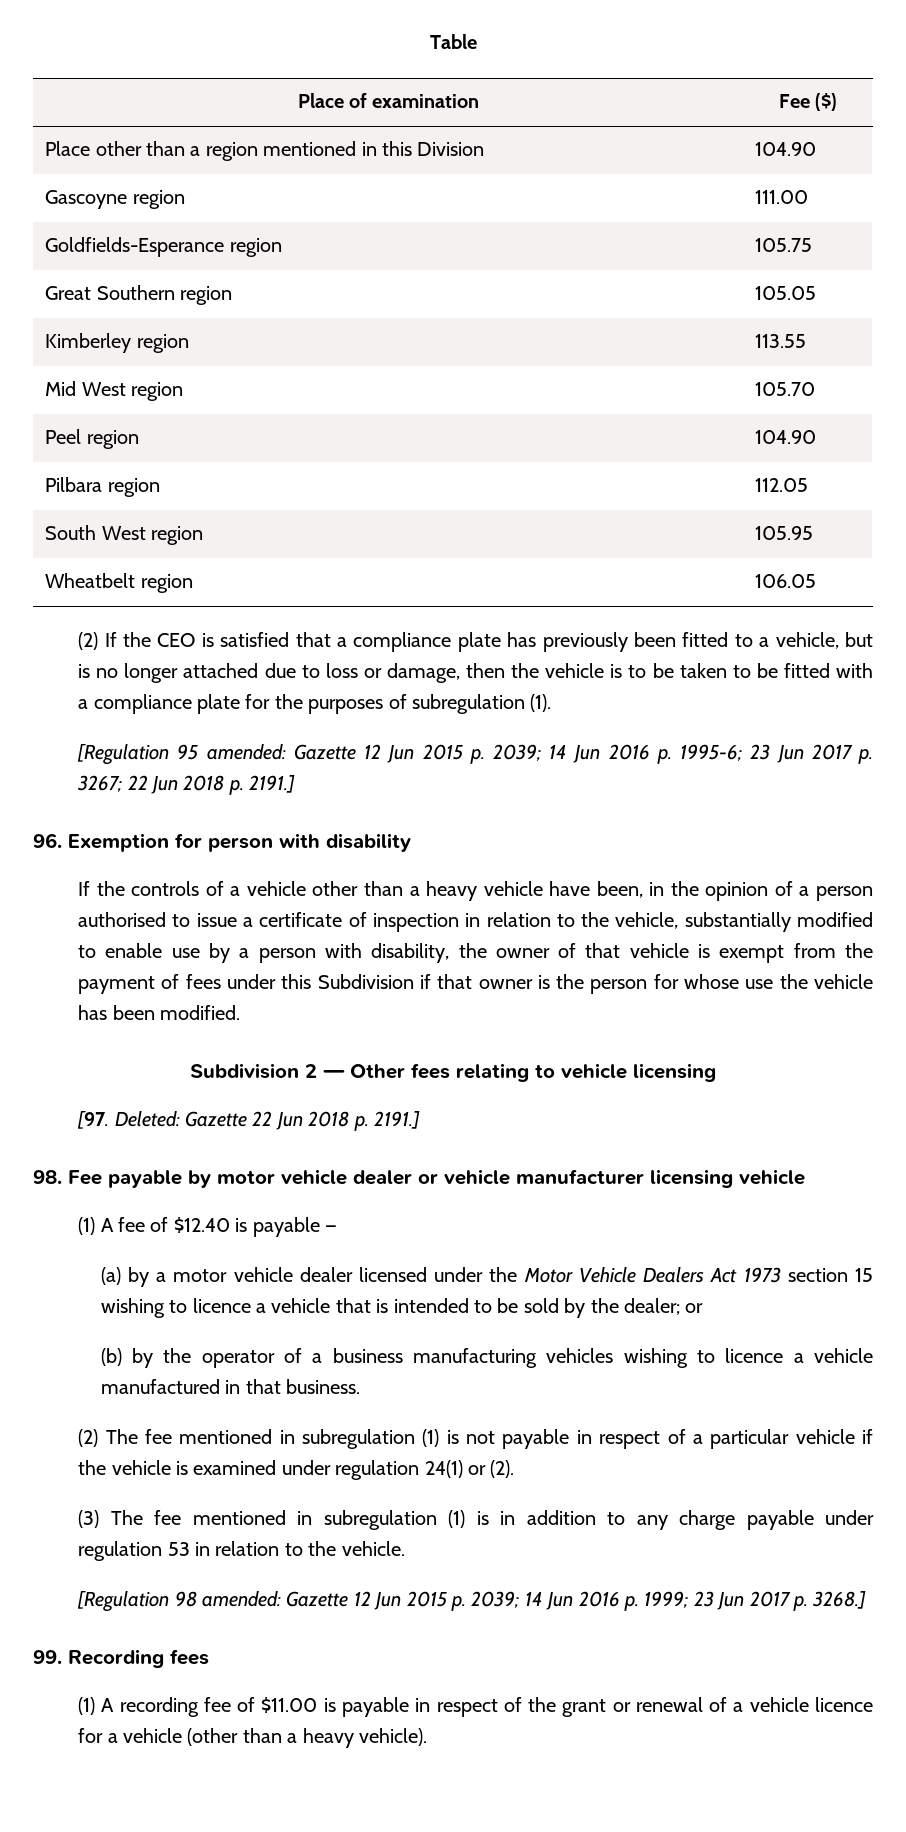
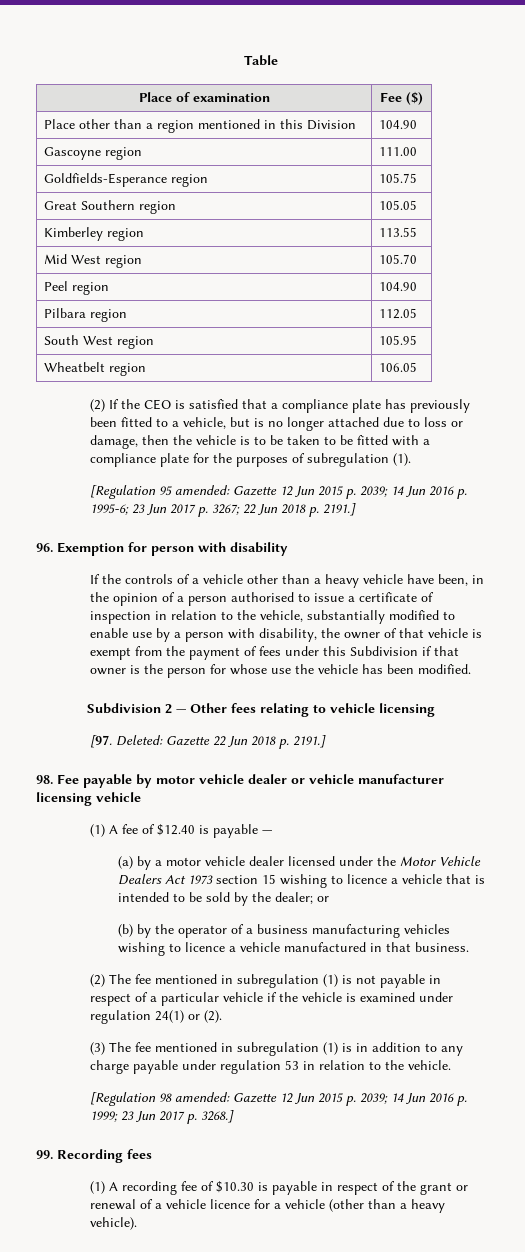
- (1) A recording fee of $11.00 is payable in respect of the grant or renewal of a vehicle licence for a vehicle (other than a heavy vehicle).
+ (1) A recording fee of $10.30 is payable in respect of the grant or renewal of a vehicle licence for a vehicle (other than a heavy vehicle).

